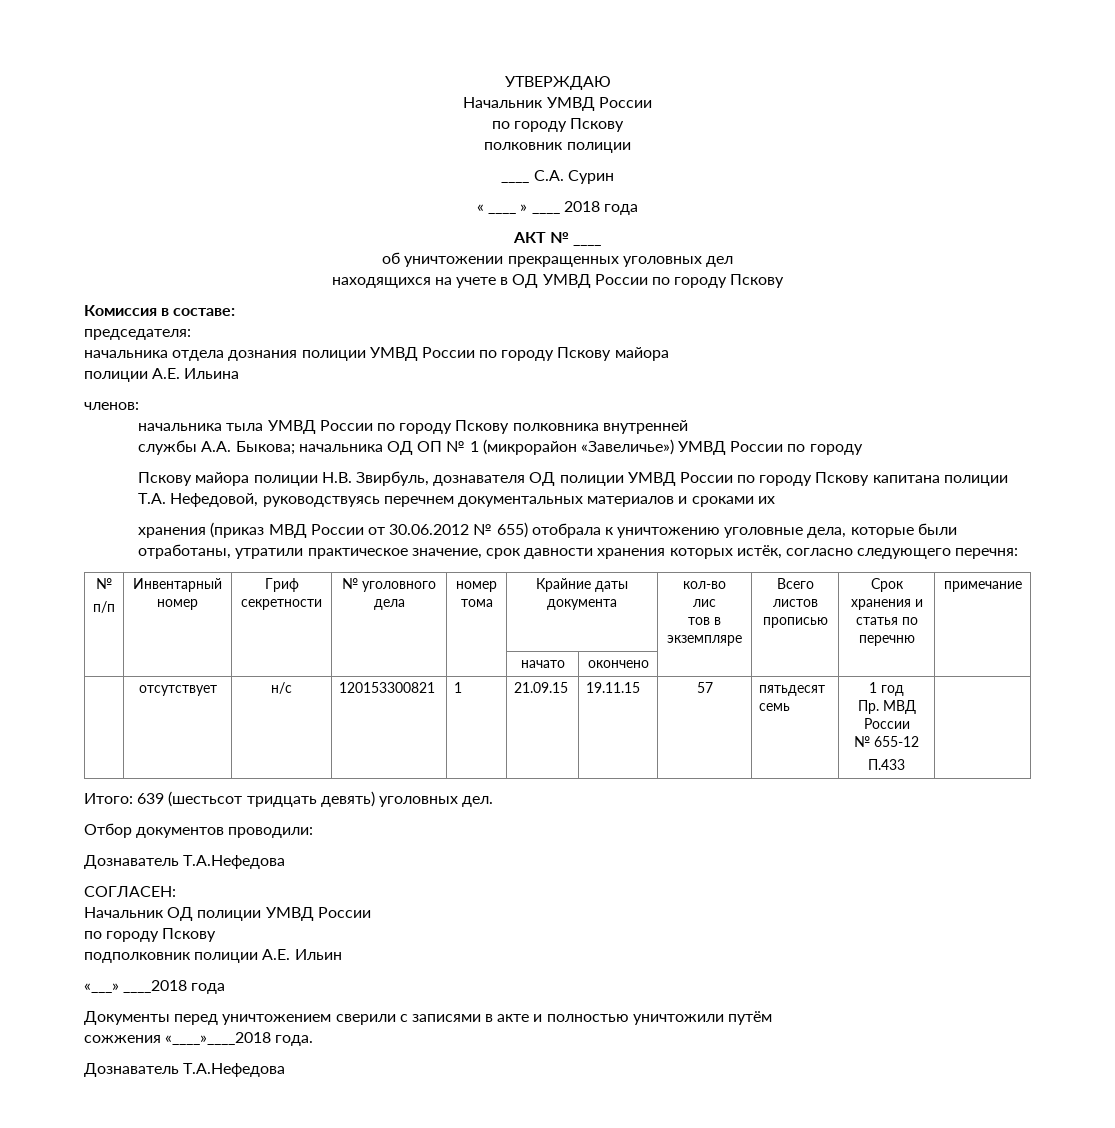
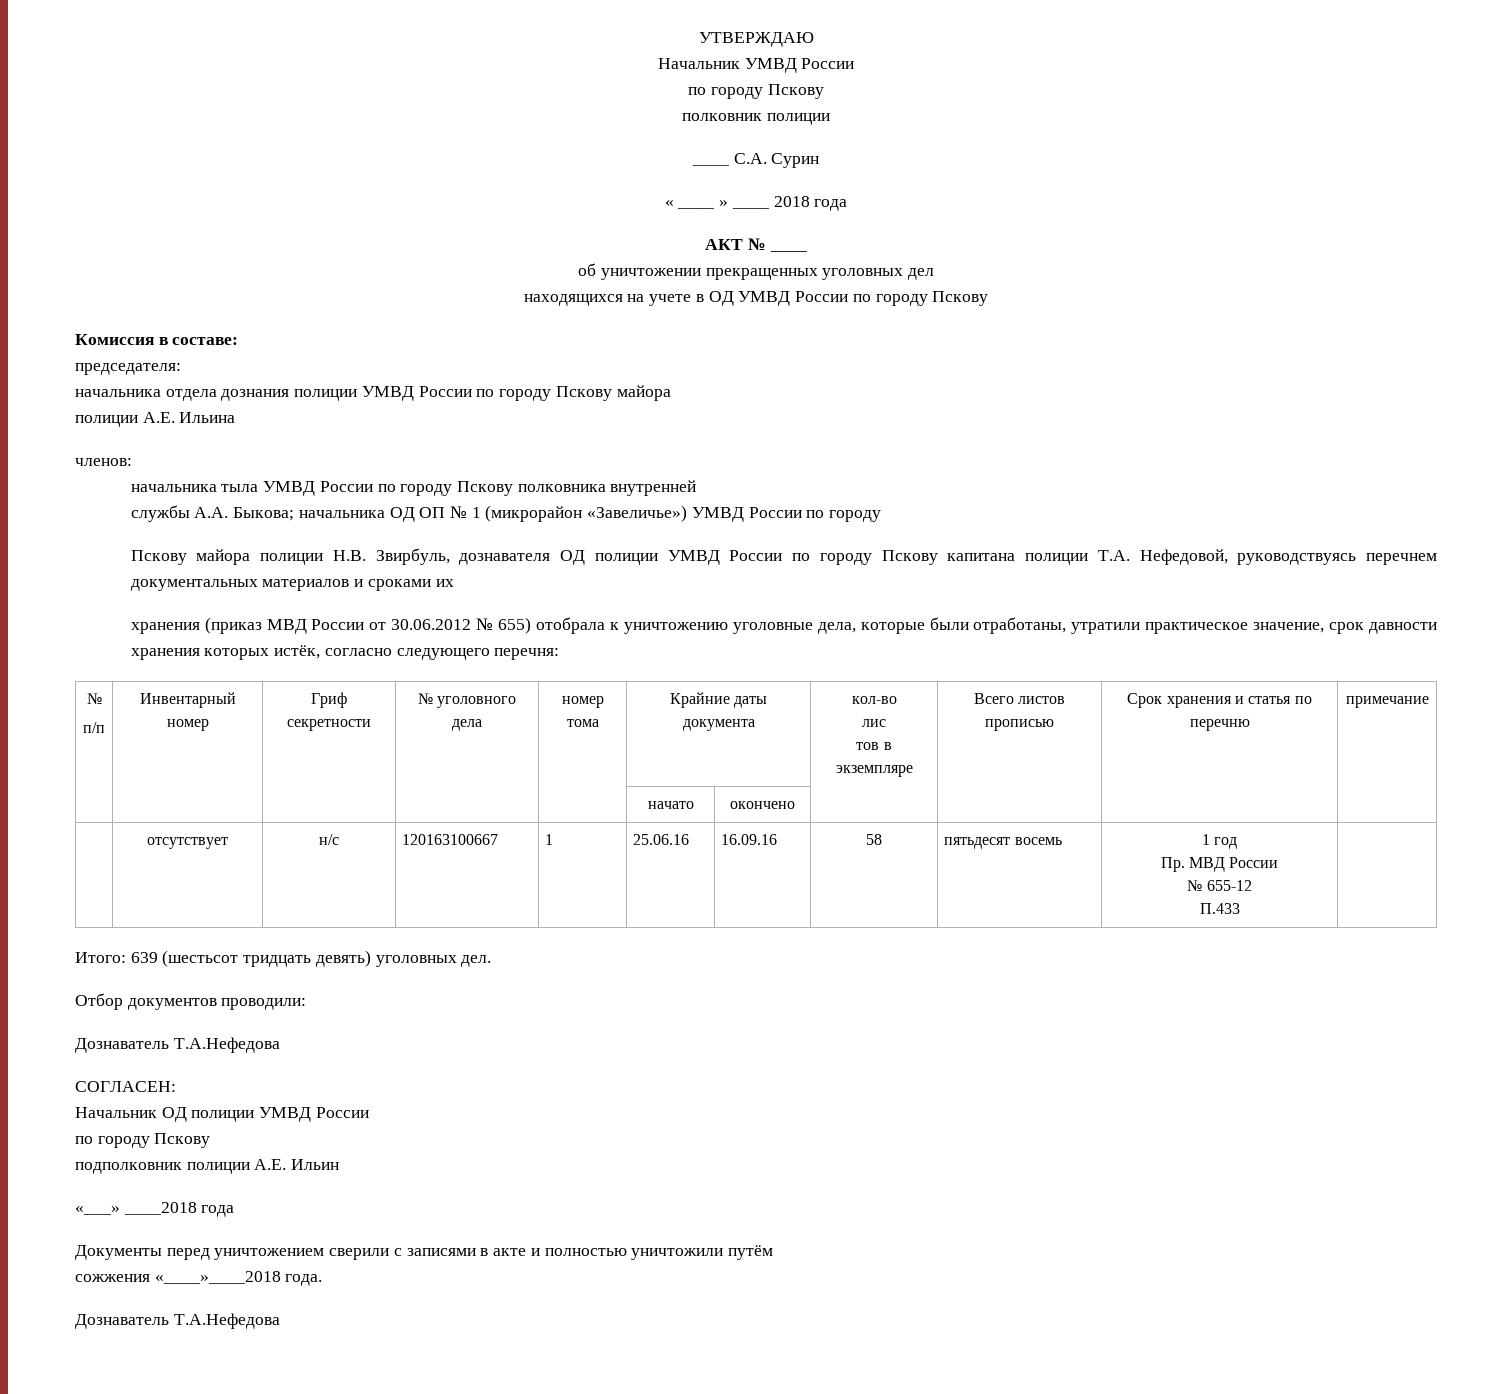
- | отсутствует | н/с | 120153300821 | 1 | 21.09.15 | 19.11.15 | 57 | пятьдесят семь | 1 год
+ | отсутствует | н/с | 120163100667 | 1 | 25.06.16 | 16.09.16 | 58 | пятьдесят восемь | 1 год

